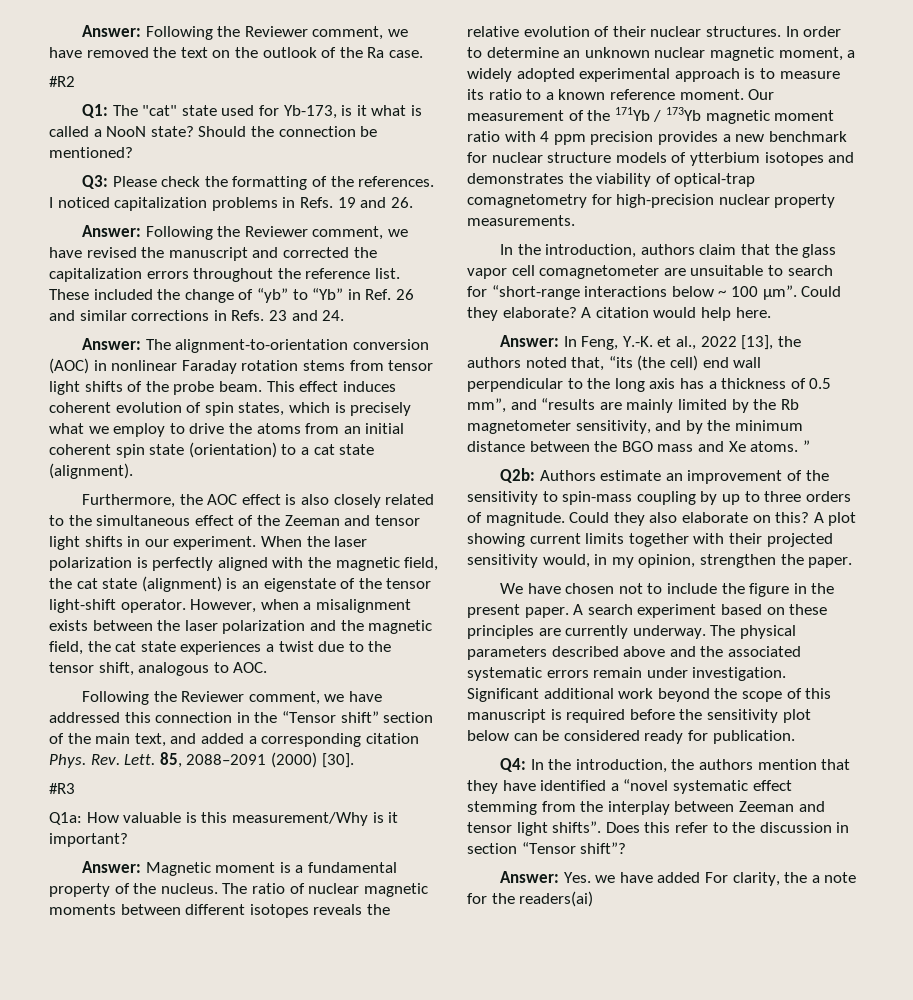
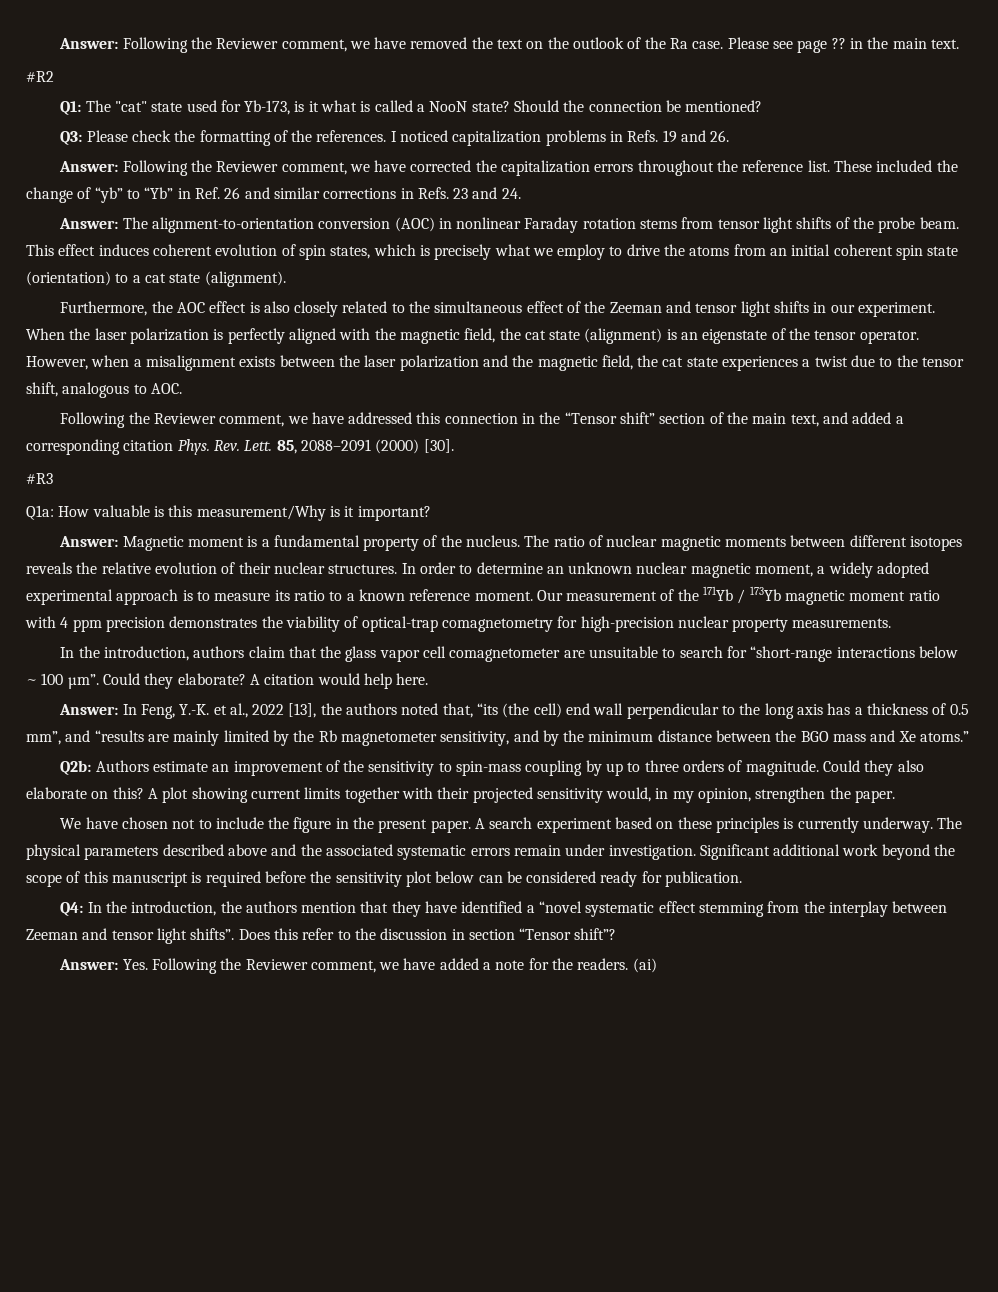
+ Please see page ?? in the main text.
- Answer: Following the Reviewer comment, we have revised the manuscript and corrected the capitalization errors throughout the reference list.
+ Answer: Following the Reviewer comment, we have corrected the capitalization errors throughout the reference list.
- When the laser polarization is perfectly aligned with the magnetic field, the cat state (alignment) is an eigenstate of the tensor light-shift operator.
+ When the laser polarization is perfectly aligned with the magnetic field, the cat state (alignment) is an eigenstate of the tensor operator.
- Our measurement of the 171Yb / 173Yb magnetic moment ratio with 4 ppm precision provides a new benchmark for nuclear structure models of ytterbium isotopes and demonstrates the viability of optical-trap comagnetometry for high-precision nuclear property measurements.
+ Our measurement of the 171Yb / 173Yb magnetic moment ratio with 4 ppm precision demonstrates the viability of optical-trap comagnetometry for high-precision nuclear property measurements.
- Answer: In Feng, Y.-K. et al., 2022 [13], the authors noted that, “its (the cell) end wall perpendicular to the long axis has a thickness of 0.5 mm”, and “results are mainly limited by the Rb magnetometer sensitivity, and by the minimum distance between the BGO mass and Xe atoms. ”
+ Answer: In Feng, Y.-K. et al., 2022 [13], the authors noted that, “its (the cell) end wall perpendicular to the long axis has a thickness of 0.5 mm”, and “results are mainly limited by the Rb magnetometer sensitivity, and by the minimum distance between the BGO mass and Xe atoms.”
- A search experiment based on these principles are currently underway.
+ A search experiment based on these principles is currently underway.
- Answer: Yes. we have added For clarity, the a note for the readers(ai)
+ Answer: Yes. Following the Reviewer comment, we have added a note for the readers. (ai)

